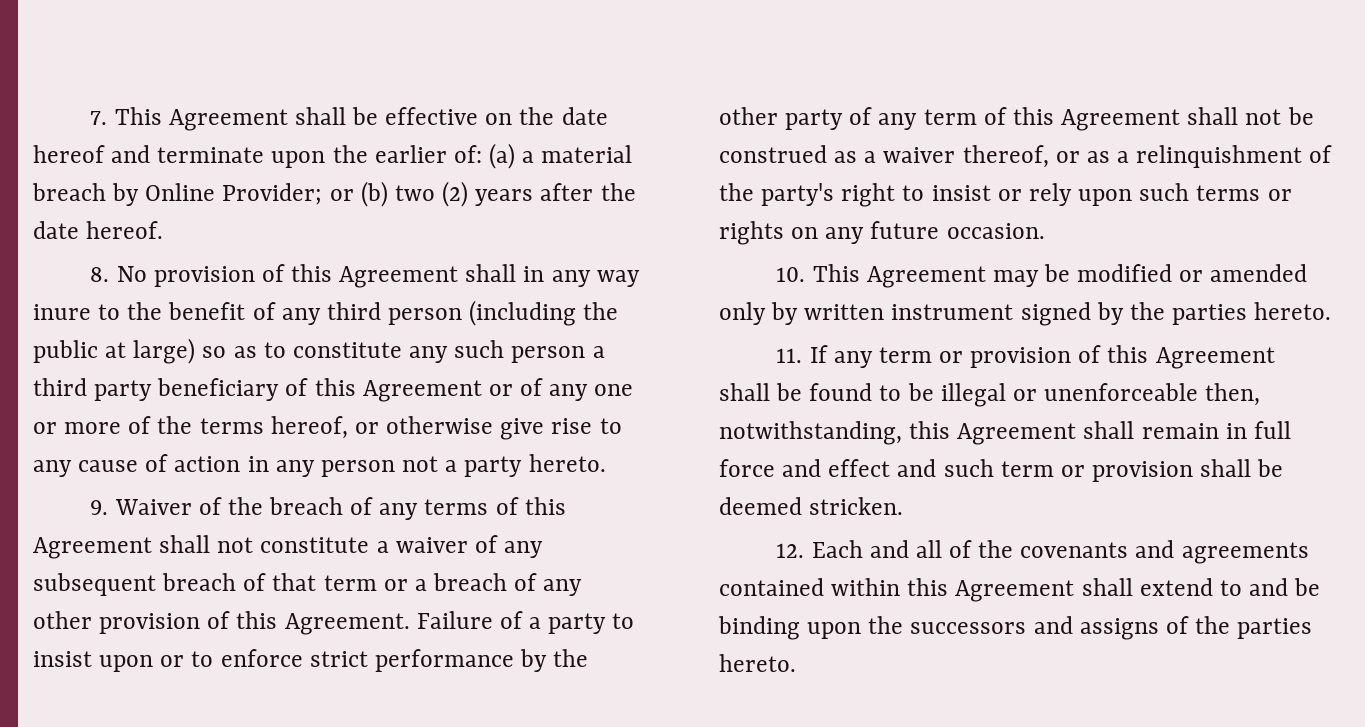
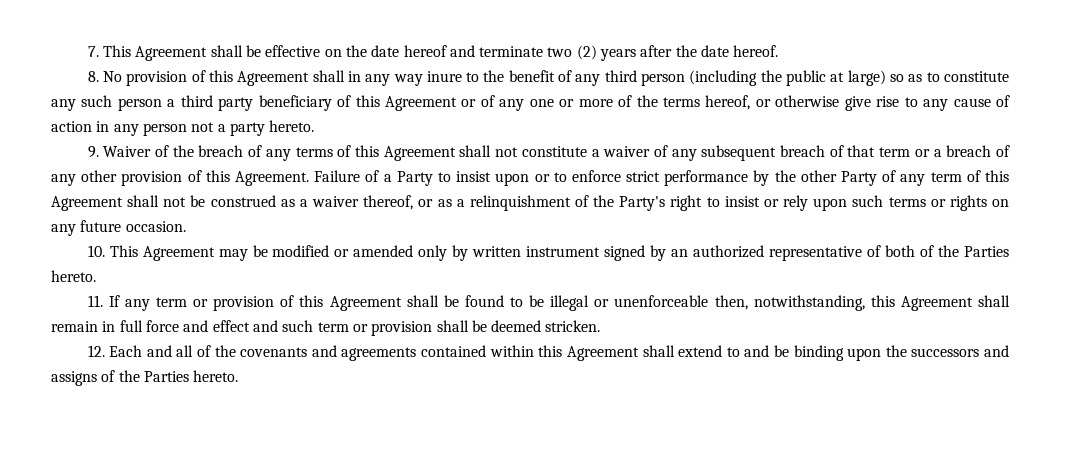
- 7. This Agreement shall be effective on the date hereof and terminate upon the earlier of: (a) a material breach by Online Provider; or (b) two (2) years after the date hereof.
+ 7. This Agreement shall be effective on the date hereof and terminate two (2) years after the date hereof.
- Failure of a party to insist upon or to enforce strict performance by the other party of any term of this Agreement shall not be construed as a waiver thereof, or as a relinquishment of the party's right to insist or rely upon such terms or rights on any future occasion.
+ Failure of a Party to insist upon or to enforce strict performance by the other Party of any term of this Agreement shall not be construed as a waiver thereof, or as a relinquishment of the Party's right to insist or rely upon such terms or rights on any future occasion.
- 10. This Agreement may be modified or amended only by written instrument signed by the parties hereto.
+ 10. This Agreement may be modified or amended only by written instrument signed by an authorized representative of both of the Parties hereto.
- 12. Each and all of the covenants and agreements contained within this Agreement shall extend to and be binding upon the successors and assigns of the parties hereto.
+ 12. Each and all of the covenants and agreements contained within this Agreement shall extend to and be binding upon the successors and assigns of the Parties hereto.

